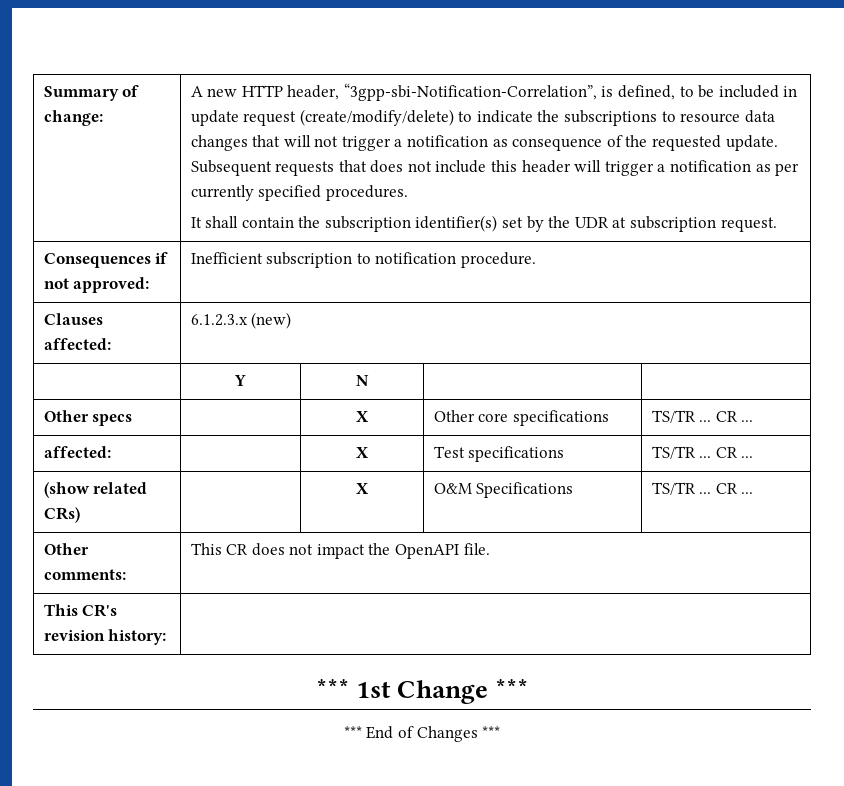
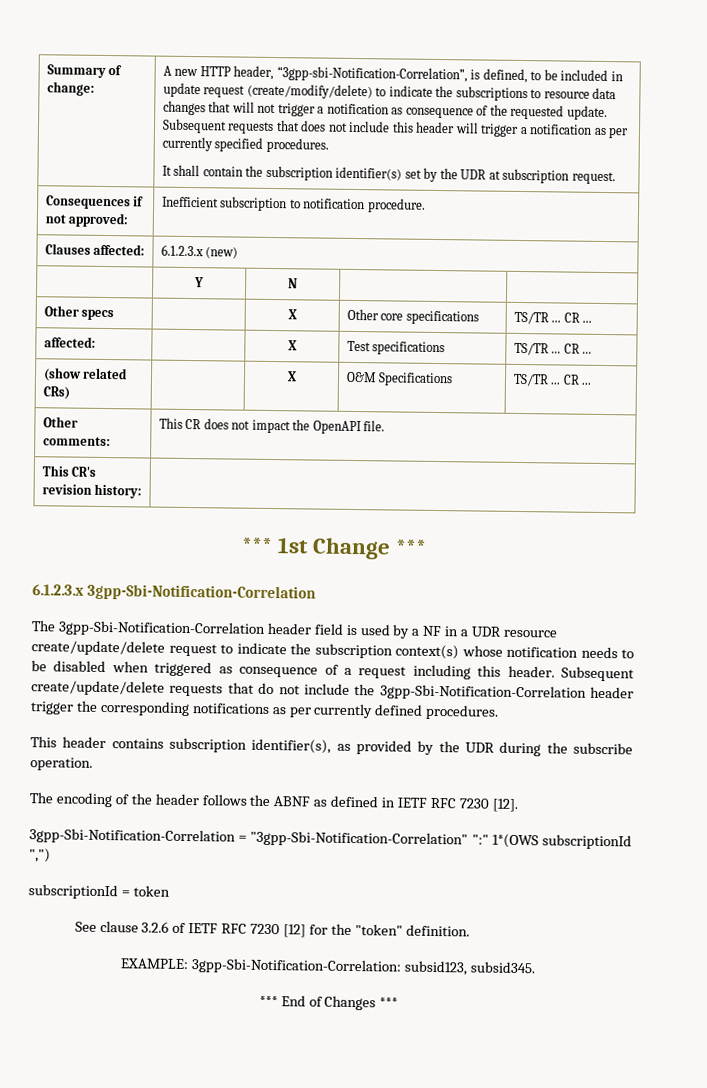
+ 6.1.2.3.x 3gpp-Sbi-Notification-Correlation
+ The 3gpp-Sbi-Notification-Correlation header field is used by a NF in a UDR resource create/update/delete request to indicate the subscription context(s) whose notification needs to be disabled when triggered as consequence of a request including this header. Subsequent create/update/delete requests that do not include the 3gpp-Sbi-Notification-Correlation header trigger the corresponding notifications as per currently defined procedures.
+ This header contains subscription identifier(s), as provided by the UDR during the subscribe operation.
+ The encoding of the header follows the ABNF as defined in IETF RFC 7230 [12].
+ 3gpp-Sbi-Notification-Correlation = "3gpp-Sbi-Notification-Correlation" ":" 1*(OWS subscriptionId ",")
+ subscriptionId = token
+ See clause 3.2.6 of IETF RFC 7230 [12] for the "token" definition.
+ EXAMPLE: 3gpp-Sbi-Notification-Correlation: subsid123, subsid345.

